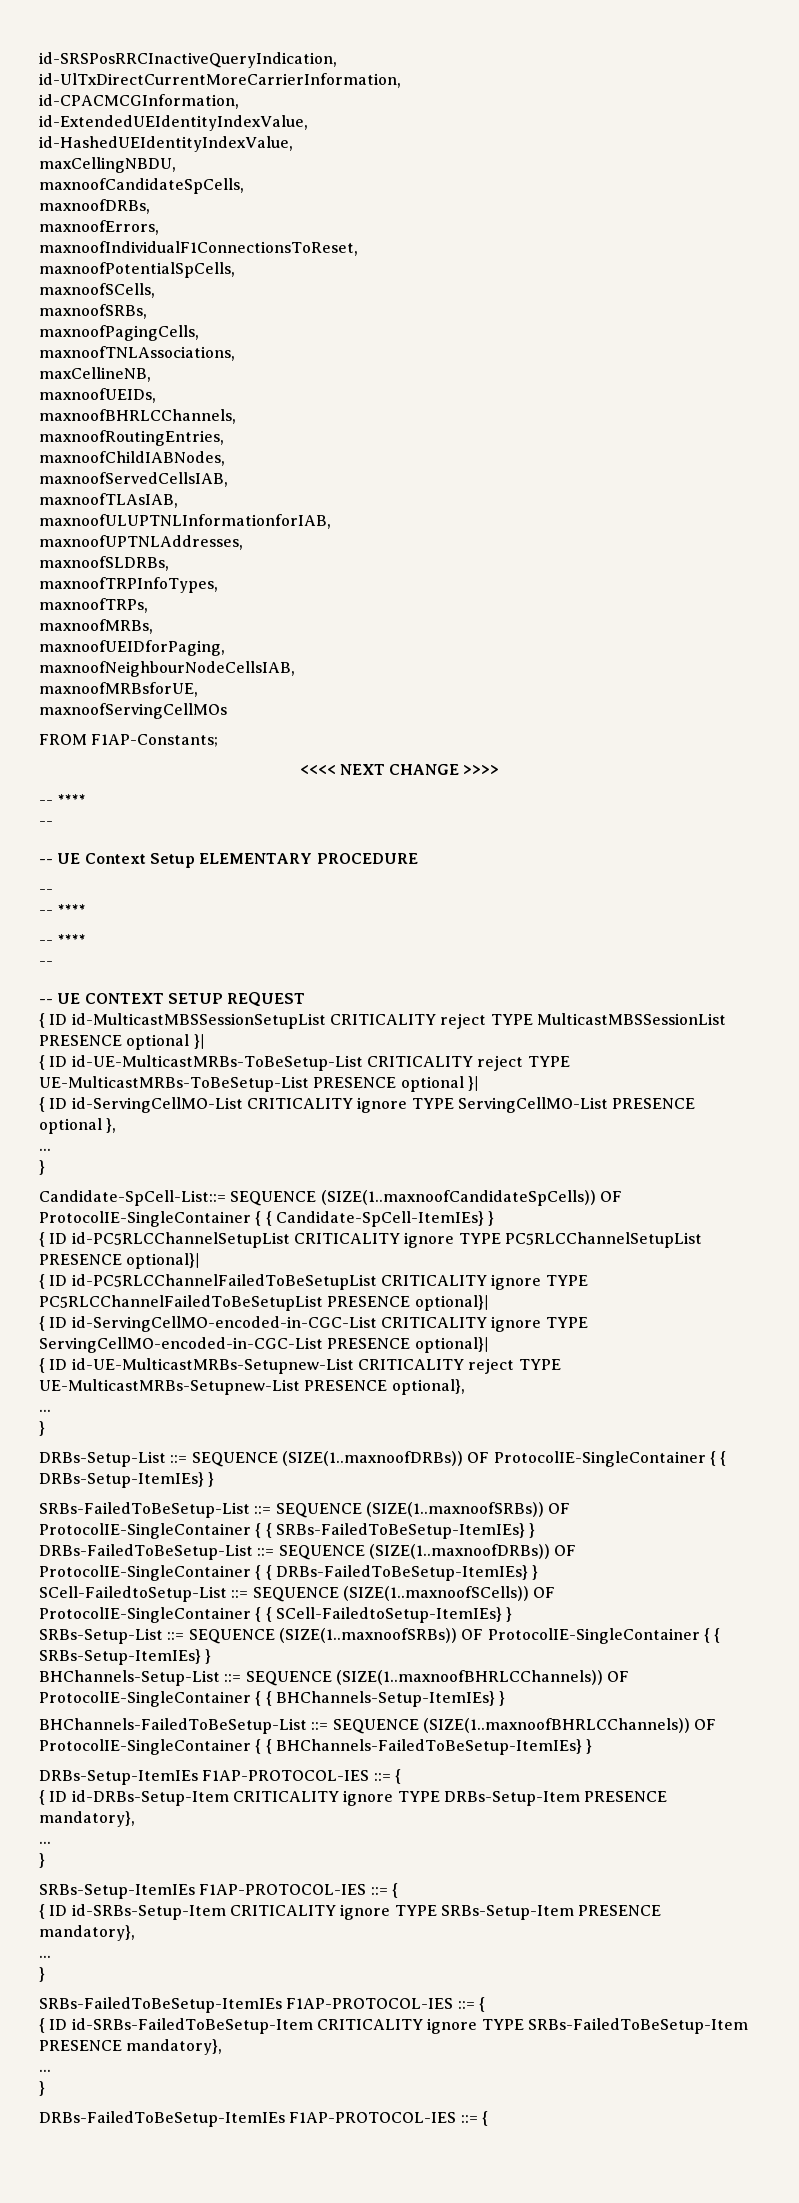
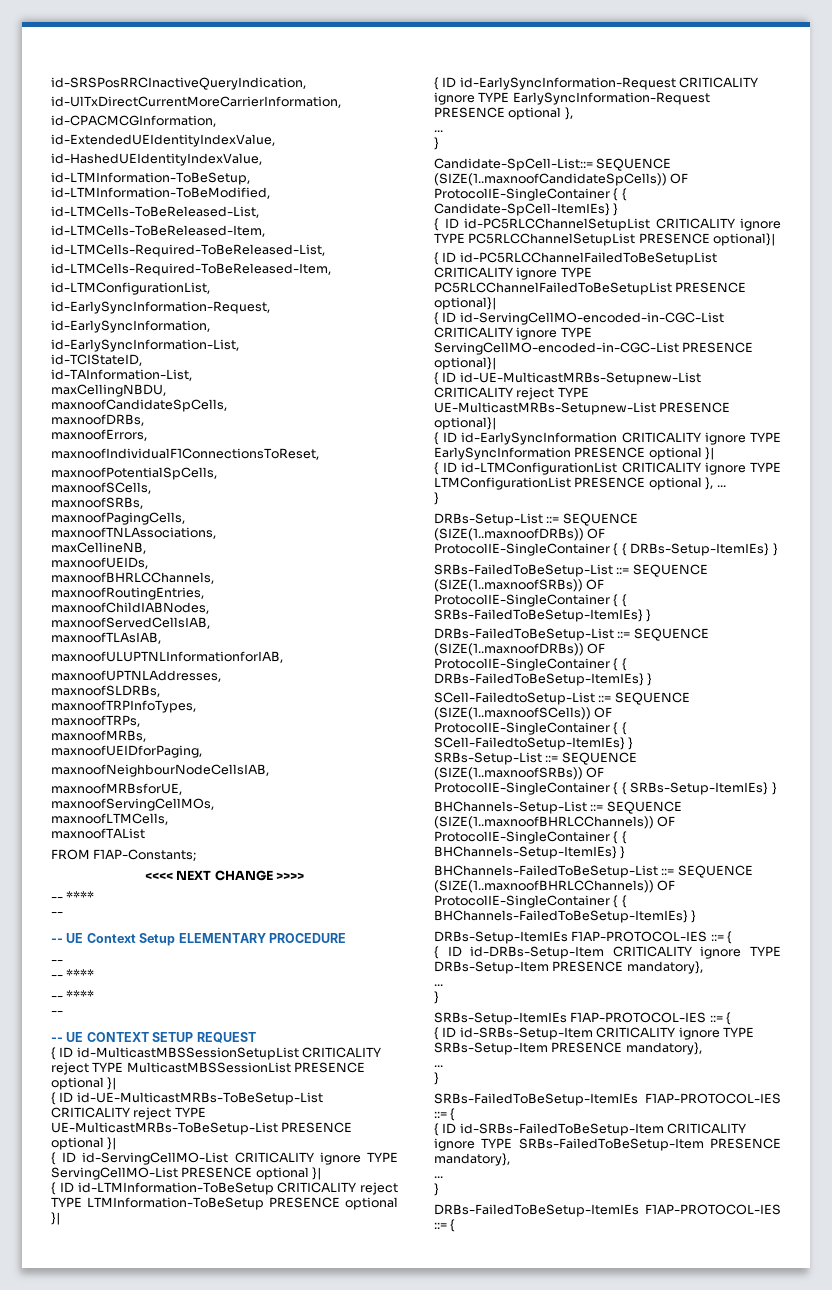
+ id-LTMInformation-ToBeSetup, id-LTMInformation-ToBeModified,
+ id-LTMCells-ToBeReleased-List,
+ id-LTMCells-ToBeReleased-Item,
+ id-LTMCells-Required-ToBeReleased-List,
+ id-LTMCells-Required-ToBeReleased-Item,
+ id-LTMConfigurationList,
+ id-EarlySyncInformation-Request,
+ id-EarlySyncInformation,
+ id-EarlySyncInformation-List,
+ id-TCIStateID,
+ id-TAInformation-List,
- maxnoofServingCellMOs
+ maxnoofServingCellMOs,
+ maxnoofLTMCells,
+ maxnoofTAList
- { ID id-ServingCellMO-List CRITICALITY ignore TYPE ServingCellMO-List PRESENCE optional },
+ { ID id-ServingCellMO-List CRITICALITY ignore TYPE ServingCellMO-List PRESENCE optional }|
+ { ID id-LTMInformation-ToBeSetup CRITICALITY reject TYPE LTMInformation-ToBeSetup PRESENCE optional }|
+ { ID id-EarlySyncInformation-Request CRITICALITY ignore TYPE EarlySyncInformation-Request PRESENCE optional },
- { ID id-UE-MulticastMRBs-Setupnew-List CRITICALITY reject TYPE UE-MulticastMRBs-Setupnew-List PRESENCE optional},
- ...
+ { ID id-UE-MulticastMRBs-Setupnew-List CRITICALITY reject TYPE UE-MulticastMRBs-Setupnew-List PRESENCE optional}|
+ { ID id-EarlySyncInformation CRITICALITY ignore TYPE EarlySyncInformation PRESENCE optional }|
+ { ID id-LTMConfigurationList CRITICALITY ignore TYPE LTMConfigurationList PRESENCE optional }, ...

